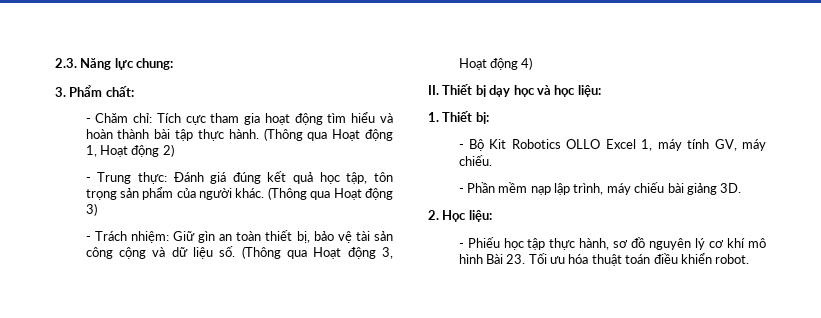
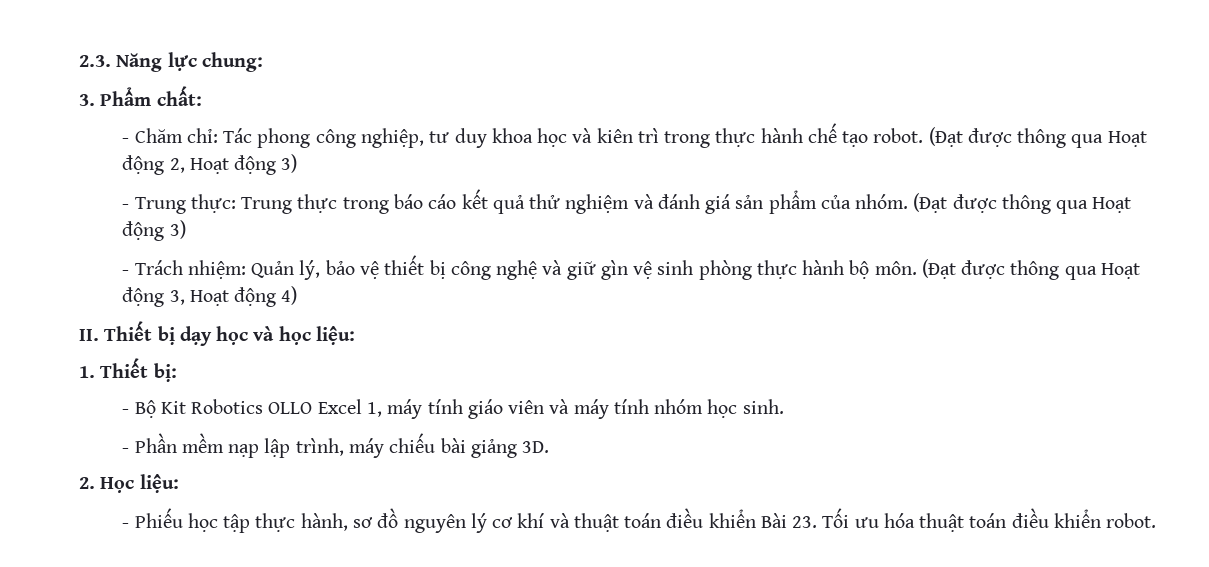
- - Chăm chỉ: Tích cực tham gia hoạt động tìm hiểu và hoàn thành bài tập thực hành. (Thông qua Hoạt động 1, Hoạt động 2)
+ - Chăm chỉ: Tác phong công nghiệp, tư duy khoa học và kiên trì trong thực hành chế tạo robot. (Đạt được thông qua Hoạt động 2, Hoạt động 3)
- - Trung thực: Đánh giá đúng kết quả học tập, tôn trọng sản phẩm của người khác. (Thông qua Hoạt động 3)
+ - Trung thực: Trung thực trong báo cáo kết quả thử nghiệm và đánh giá sản phẩm của nhóm. (Đạt được thông qua Hoạt động 3)
- - Trách nhiệm: Giữ gìn an toàn thiết bị, bảo vệ tài sản công cộng và dữ liệu số. (Thông qua Hoạt động 3, Hoạt động 4)
+ - Trách nhiệm: Quản lý, bảo vệ thiết bị công nghệ và giữ gìn vệ sinh phòng thực hành bộ môn. (Đạt được thông qua Hoạt động 3, Hoạt động 4)
- - Bộ Kit Robotics OLLO Excel 1, máy tính GV, máy chiếu.
+ - Bộ Kit Robotics OLLO Excel 1, máy tính giáo viên và máy tính nhóm học sinh.
- - Phiếu học tập thực hành, sơ đồ nguyên lý cơ khí mô hình Bài 23. Tối ưu hóa thuật toán điều khiển robot.
+ - Phiếu học tập thực hành, sơ đồ nguyên lý cơ khí và thuật toán điều khiển Bài 23. Tối ưu hóa thuật toán điều khiển robot.

